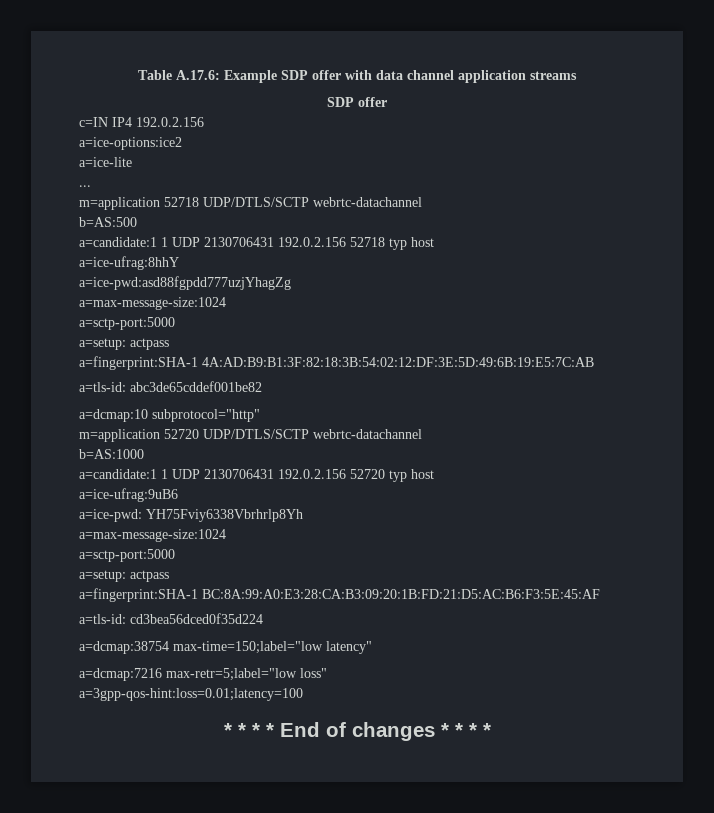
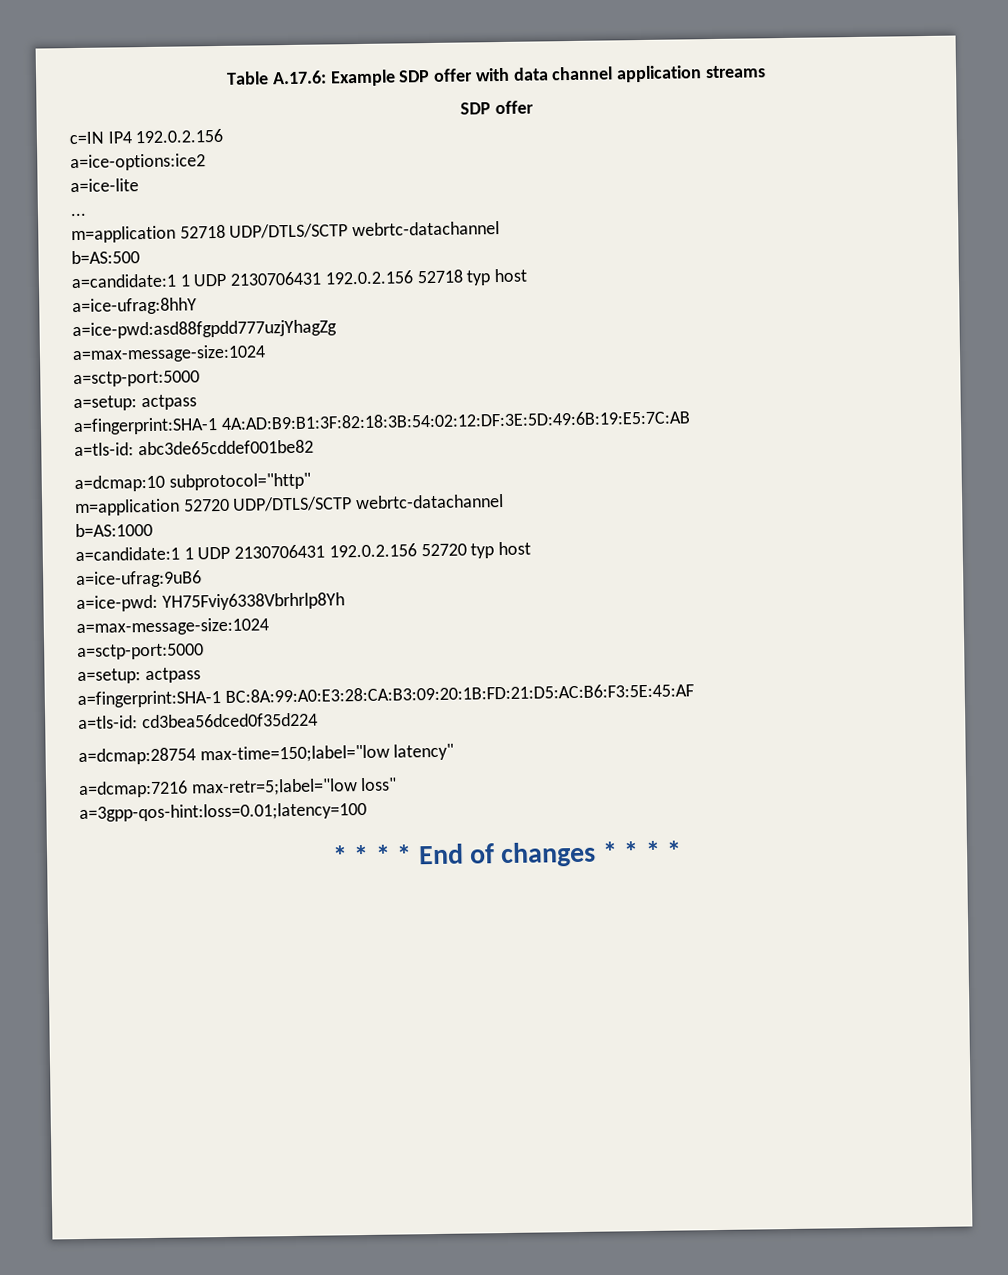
- a=dcmap:38754 max-time=150;label="low latency"
+ a=dcmap:28754 max-time=150;label="low latency"

